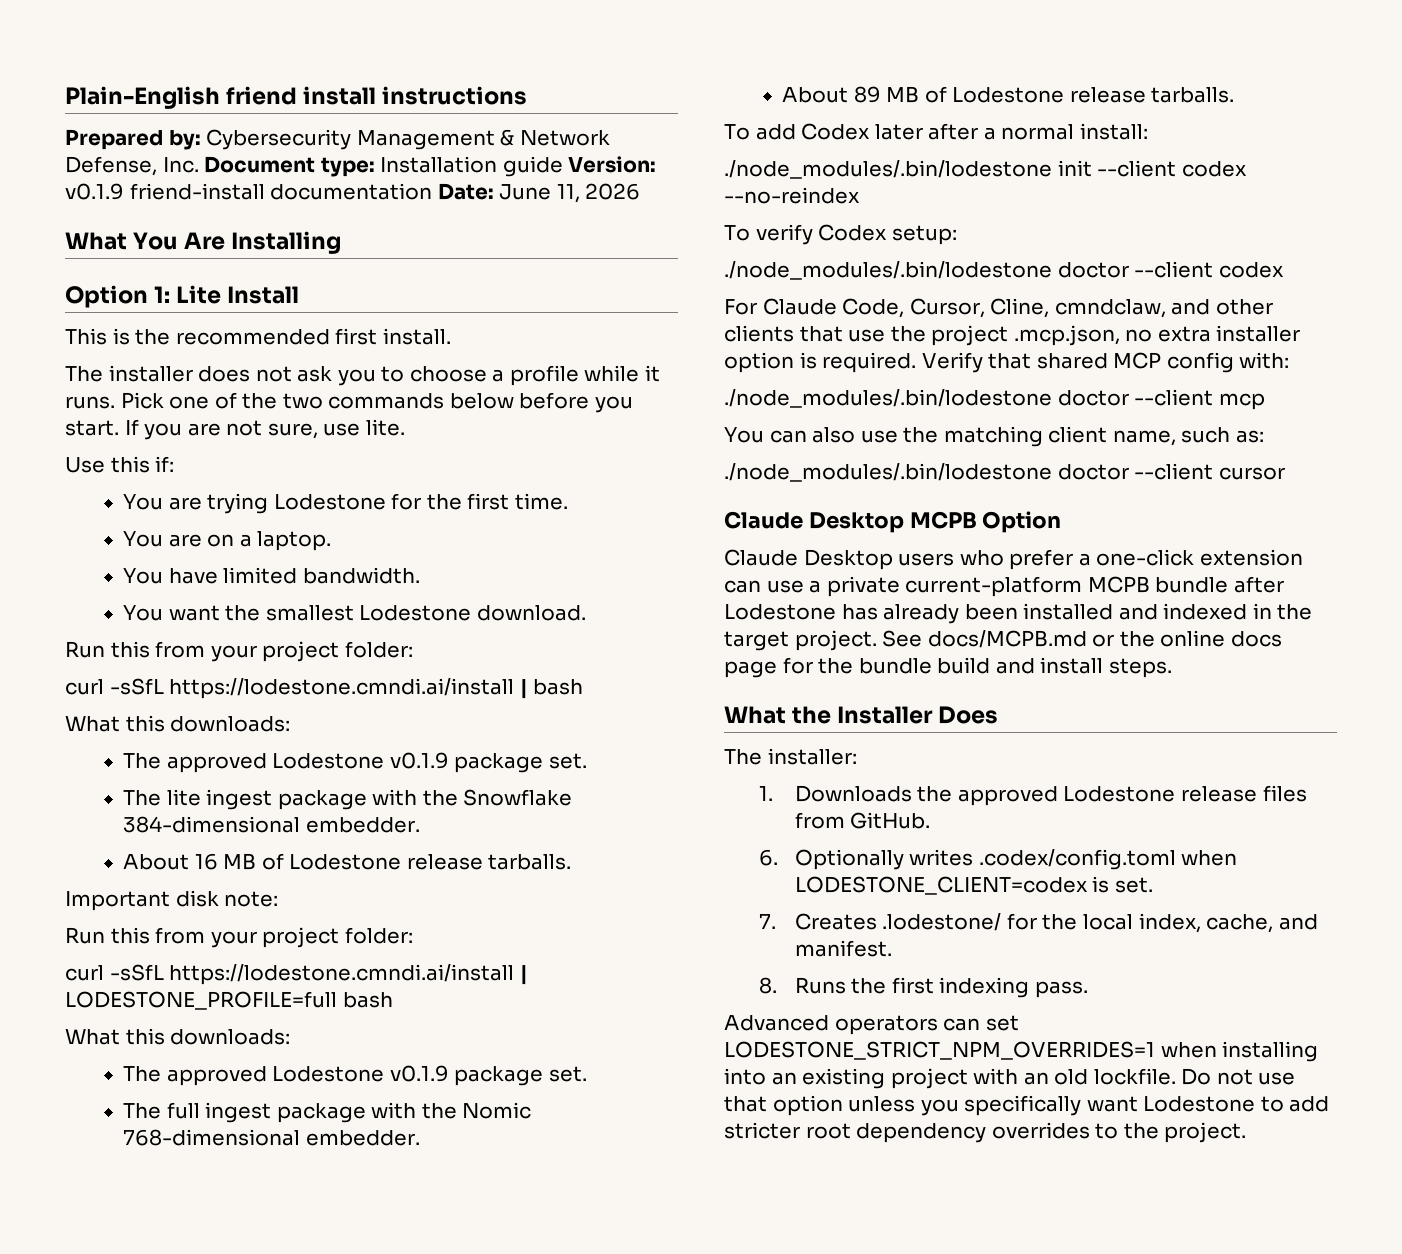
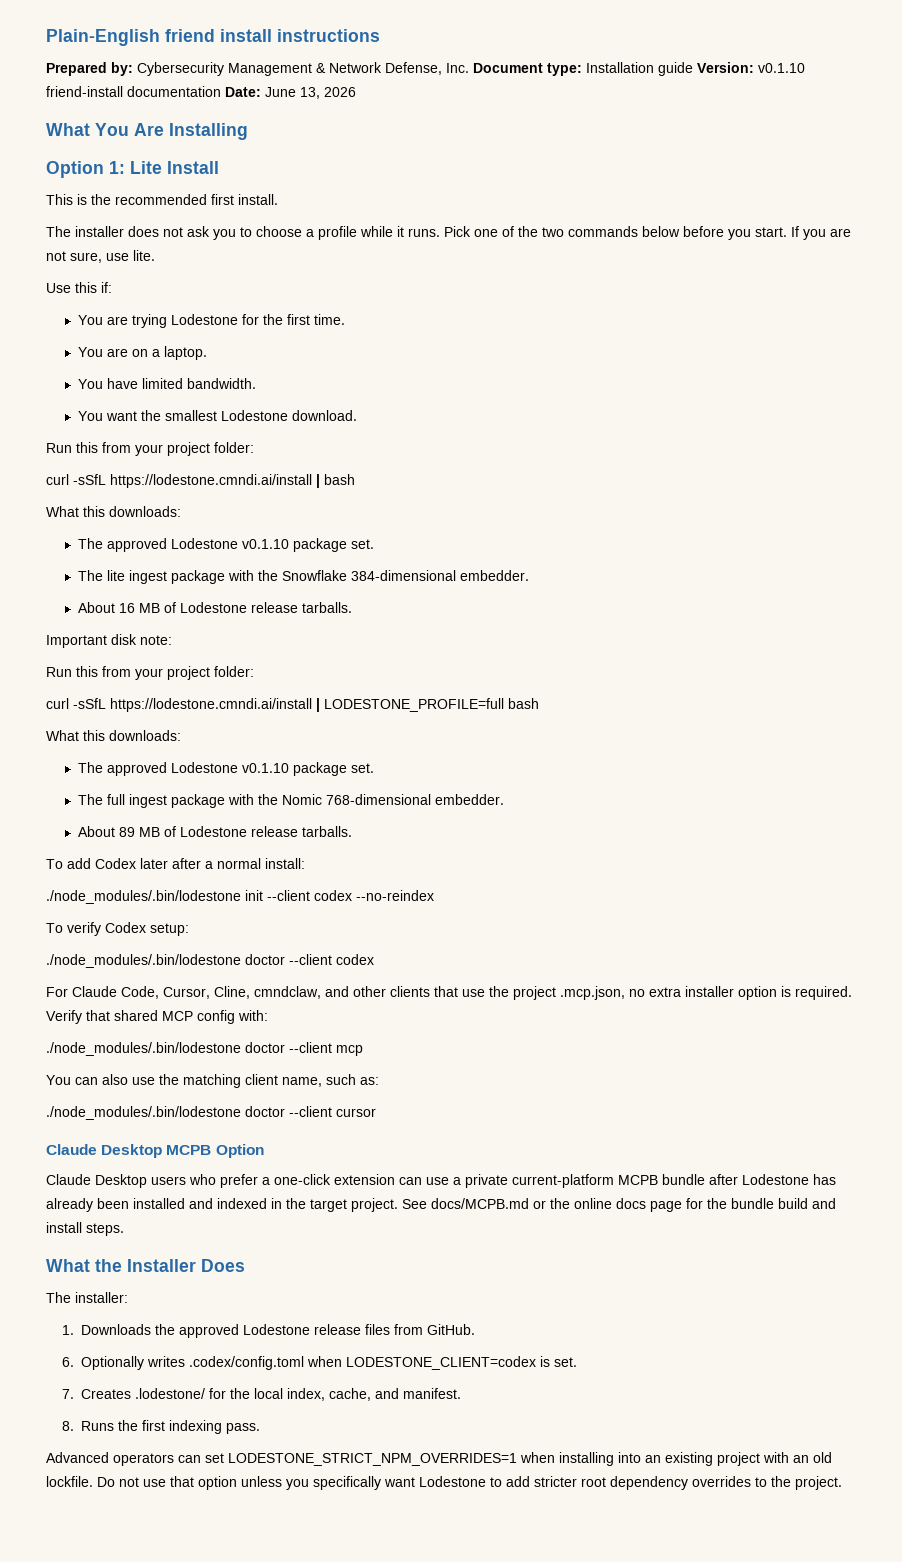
- Prepared by: Cybersecurity Management & Network Defense, Inc. Document type: Installation guide Version: v0.1.9 friend-install documentation Date: June 11, 2026
+ Prepared by: Cybersecurity Management & Network Defense, Inc. Document type: Installation guide Version: v0.1.10 friend-install documentation Date: June 13, 2026
  curl -sSfL https://lodestone.cmndi.ai/install | bash
  What this downloads:
- The approved Lodestone v0.1.9 package set.
+ The approved Lodestone v0.1.10 package set.
  curl -sSfL https://lodestone.cmndi.ai/install | LODESTONE_PROFILE=full bash
  What this downloads:
- The approved Lodestone v0.1.9 package set.
+ The approved Lodestone v0.1.10 package set.

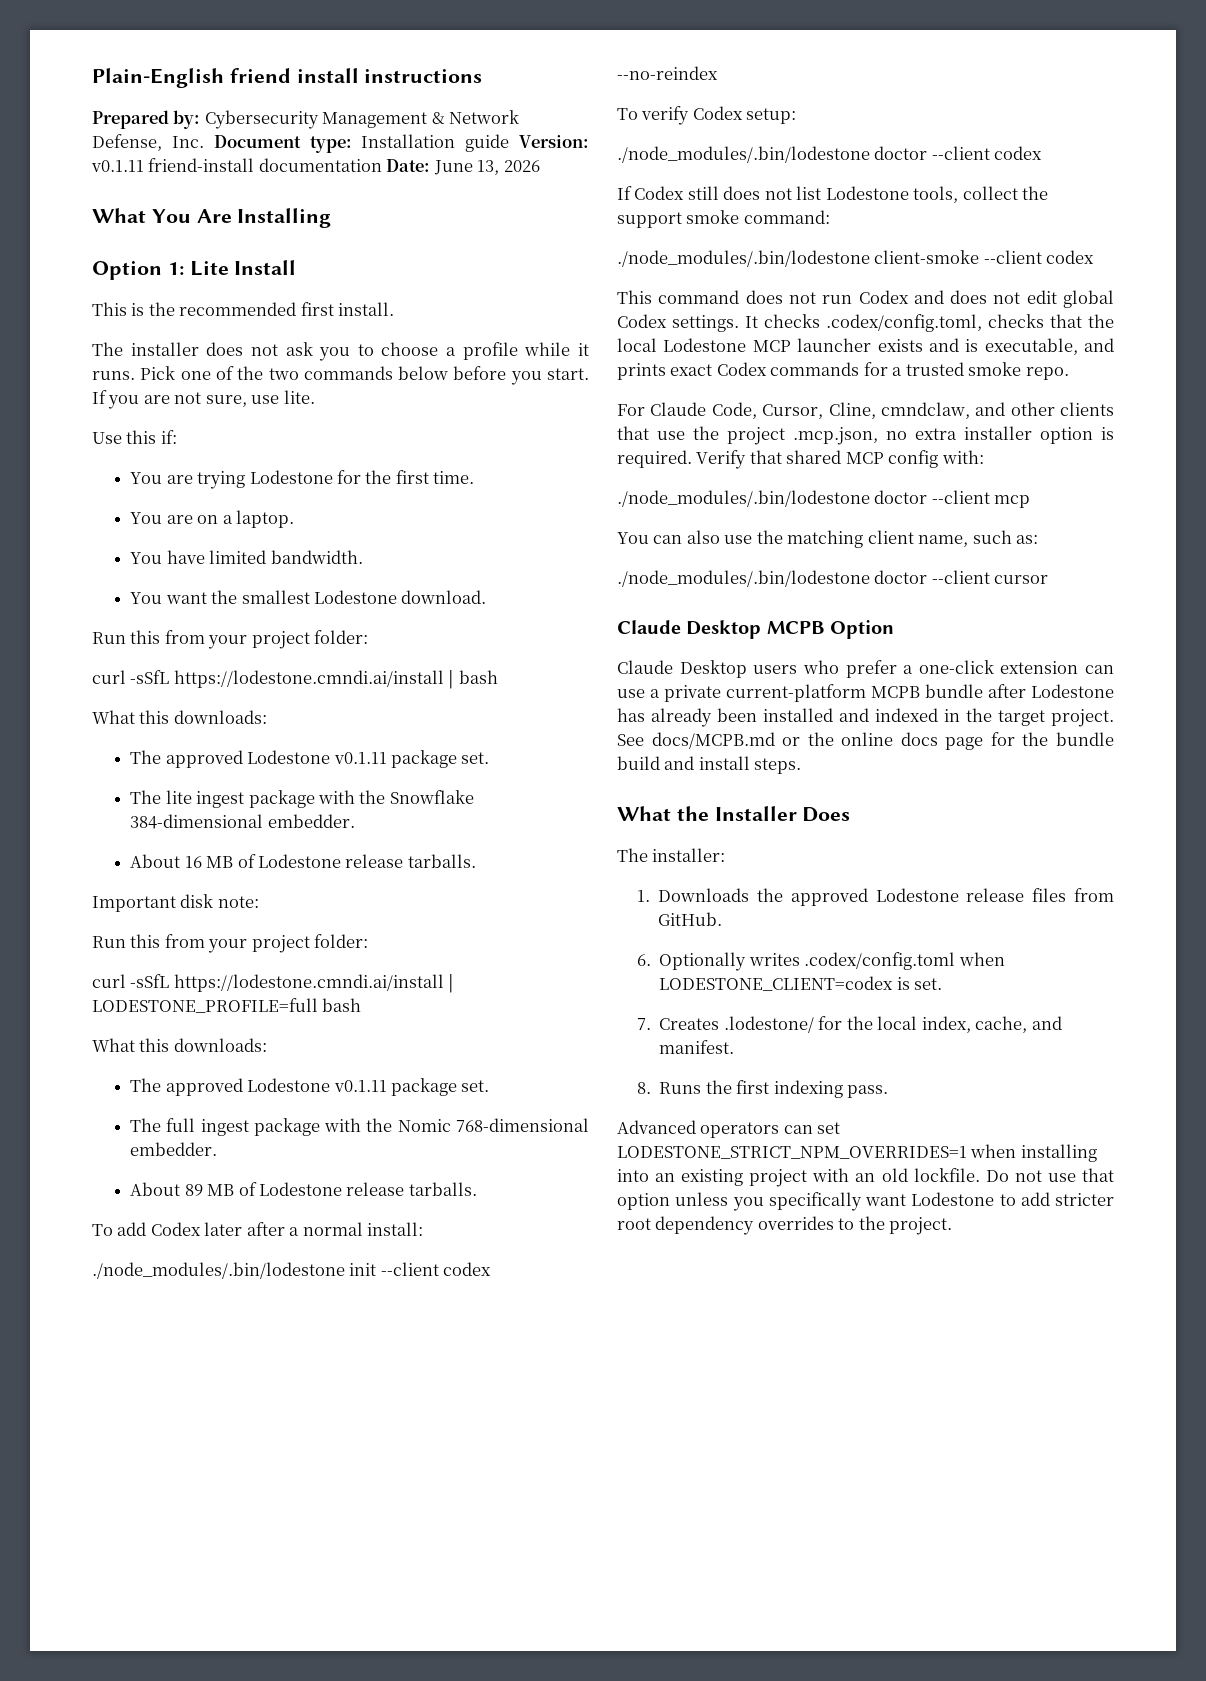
- Prepared by: Cybersecurity Management & Network Defense, Inc. Document type: Installation guide Version: v0.1.10 friend-install documentation Date: June 13, 2026
+ Prepared by: Cybersecurity Management & Network Defense, Inc. Document type: Installation guide Version: v0.1.11 friend-install documentation Date: June 13, 2026
  curl -sSfL https://lodestone.cmndi.ai/install | bash
  What this downloads:
- The approved Lodestone v0.1.10 package set.
+ The approved Lodestone v0.1.11 package set.
  curl -sSfL https://lodestone.cmndi.ai/install | LODESTONE_PROFILE=full bash
  What this downloads:
- The approved Lodestone v0.1.10 package set.
+ The approved Lodestone v0.1.11 package set.
+ If Codex still does not list Lodestone tools, collect the support smoke command:
+ ./node_modules/.bin/lodestone client-smoke --client codex
+ This command does not run Codex and does not edit global Codex settings. It checks .codex/config.toml, checks that the local Lodestone MCP launcher exists and is executable, and prints exact Codex commands for a trusted smoke repo.

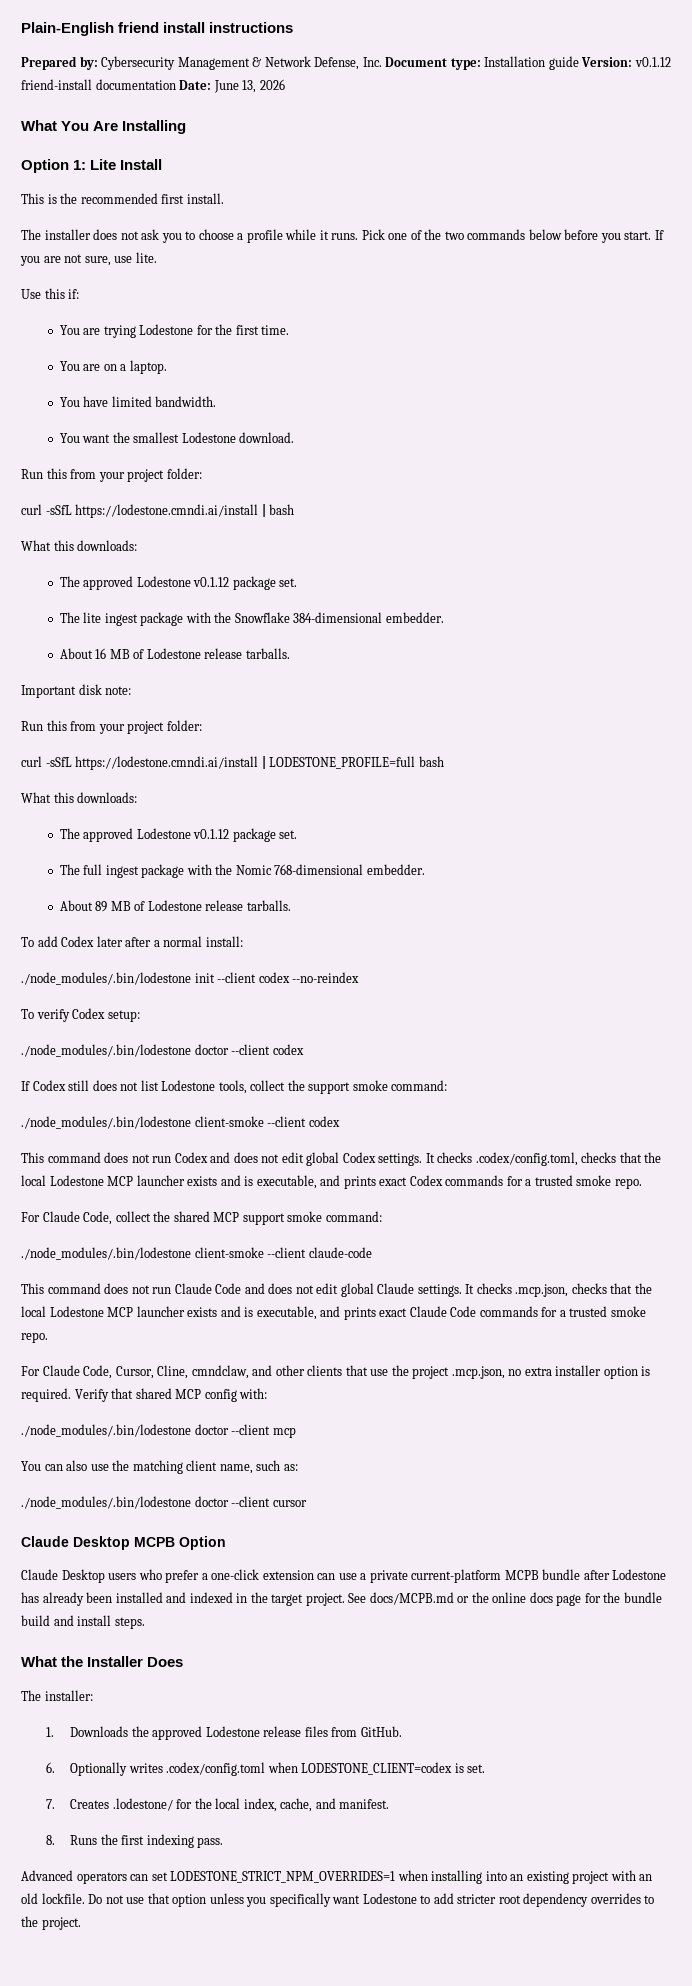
- Prepared by: Cybersecurity Management & Network Defense, Inc. Document type: Installation guide Version: v0.1.11 friend-install documentation Date: June 13, 2026
+ Prepared by: Cybersecurity Management & Network Defense, Inc. Document type: Installation guide Version: v0.1.12 friend-install documentation Date: June 13, 2026
  curl -sSfL https://lodestone.cmndi.ai/install | bash
  What this downloads:
- The approved Lodestone v0.1.11 package set.
+ The approved Lodestone v0.1.12 package set.
  curl -sSfL https://lodestone.cmndi.ai/install | LODESTONE_PROFILE=full bash
  What this downloads:
- The approved Lodestone v0.1.11 package set.
+ The approved Lodestone v0.1.12 package set.
+ For Claude Code, collect the shared MCP support smoke command:
+ ./node_modules/.bin/lodestone client-smoke --client claude-code
+ This command does not run Claude Code and does not edit global Claude settings. It checks .mcp.json, checks that the local Lodestone MCP launcher exists and is executable, and prints exact Claude Code commands for a trusted smoke repo.

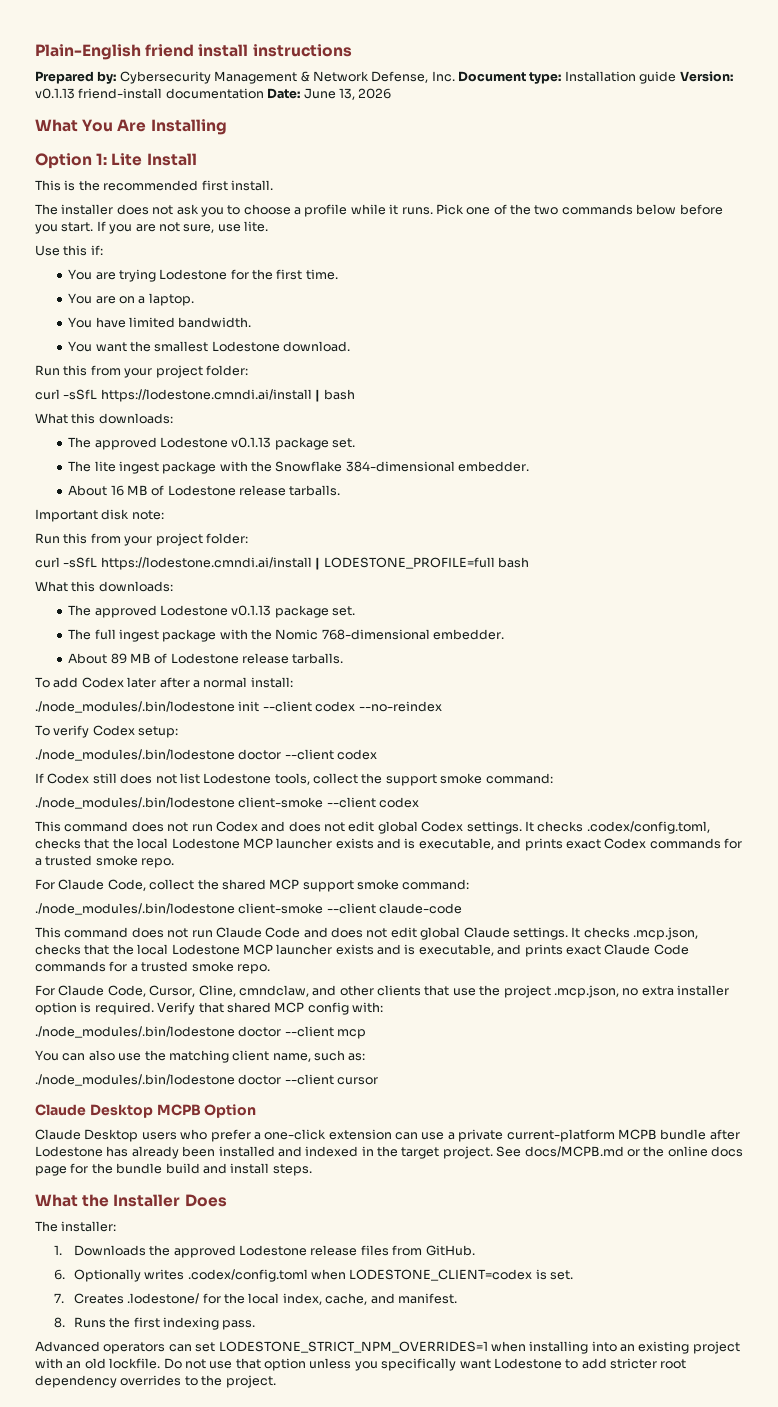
- Prepared by: Cybersecurity Management & Network Defense, Inc. Document type: Installation guide Version: v0.1.12 friend-install documentation Date: June 13, 2026
+ Prepared by: Cybersecurity Management & Network Defense, Inc. Document type: Installation guide Version: v0.1.13 friend-install documentation Date: June 13, 2026
  curl -sSfL https://lodestone.cmndi.ai/install | bash
  What this downloads:
- The approved Lodestone v0.1.12 package set.
+ The approved Lodestone v0.1.13 package set.
  curl -sSfL https://lodestone.cmndi.ai/install | LODESTONE_PROFILE=full bash
  What this downloads:
- The approved Lodestone v0.1.12 package set.
+ The approved Lodestone v0.1.13 package set.

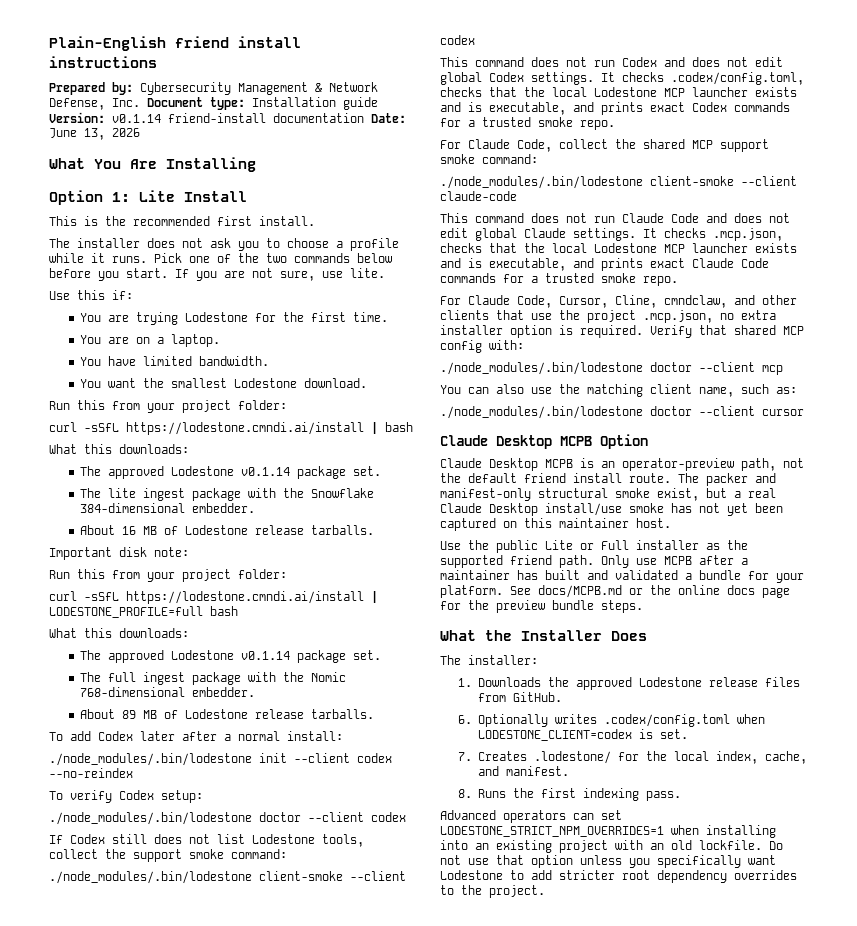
- Prepared by: Cybersecurity Management & Network Defense, Inc. Document type: Installation guide Version: v0.1.13 friend-install documentation Date: June 13, 2026
+ Prepared by: Cybersecurity Management & Network Defense, Inc. Document type: Installation guide Version: v0.1.14 friend-install documentation Date: June 13, 2026
  curl -sSfL https://lodestone.cmndi.ai/install | bash
  What this downloads:
- The approved Lodestone v0.1.13 package set.
+ The approved Lodestone v0.1.14 package set.
  curl -sSfL https://lodestone.cmndi.ai/install | LODESTONE_PROFILE=full bash
  What this downloads:
- The approved Lodestone v0.1.13 package set.
+ The approved Lodestone v0.1.14 package set.
- Claude Desktop users who prefer a one-click extension can use a private current-platform MCPB bundle after Lodestone has already been installed and indexed in the target project.
+ Claude Desktop MCPB is an operator-preview path, not the default friend install route. The packer and manifest-only structural smoke exist, but a real Claude Desktop install/use smoke has not yet been captured on this maintainer host.
+ Use the public Lite or Full installer as the supported friend path. Only use MCPB after a maintainer has built and validated a bundle for your platform.
- See docs/MCPB.md or the online docs page for the bundle build and install steps.
+ See docs/MCPB.md or the online docs page for the preview bundle steps.

